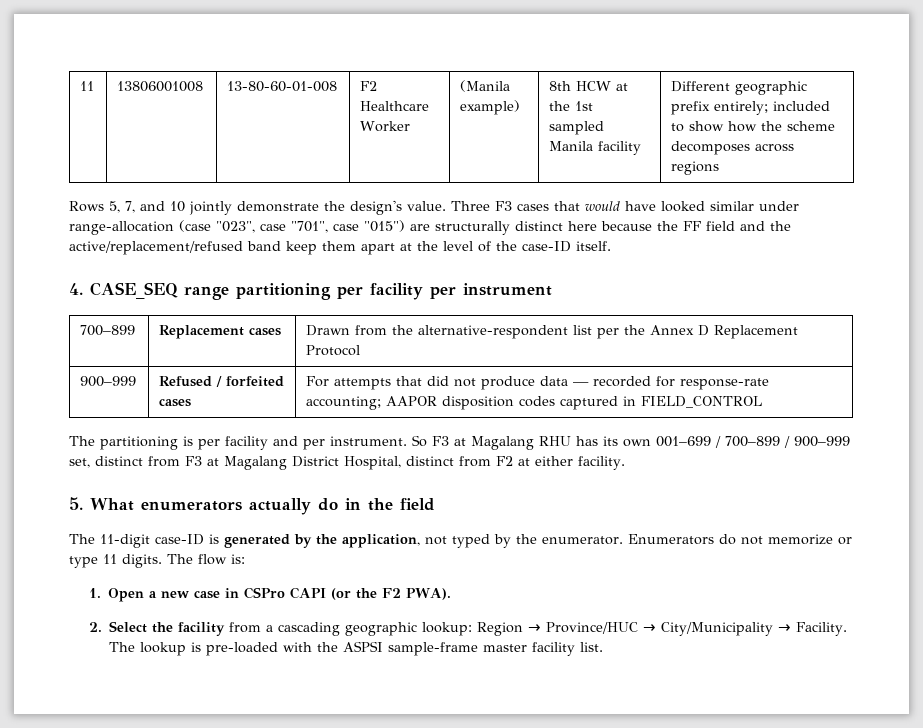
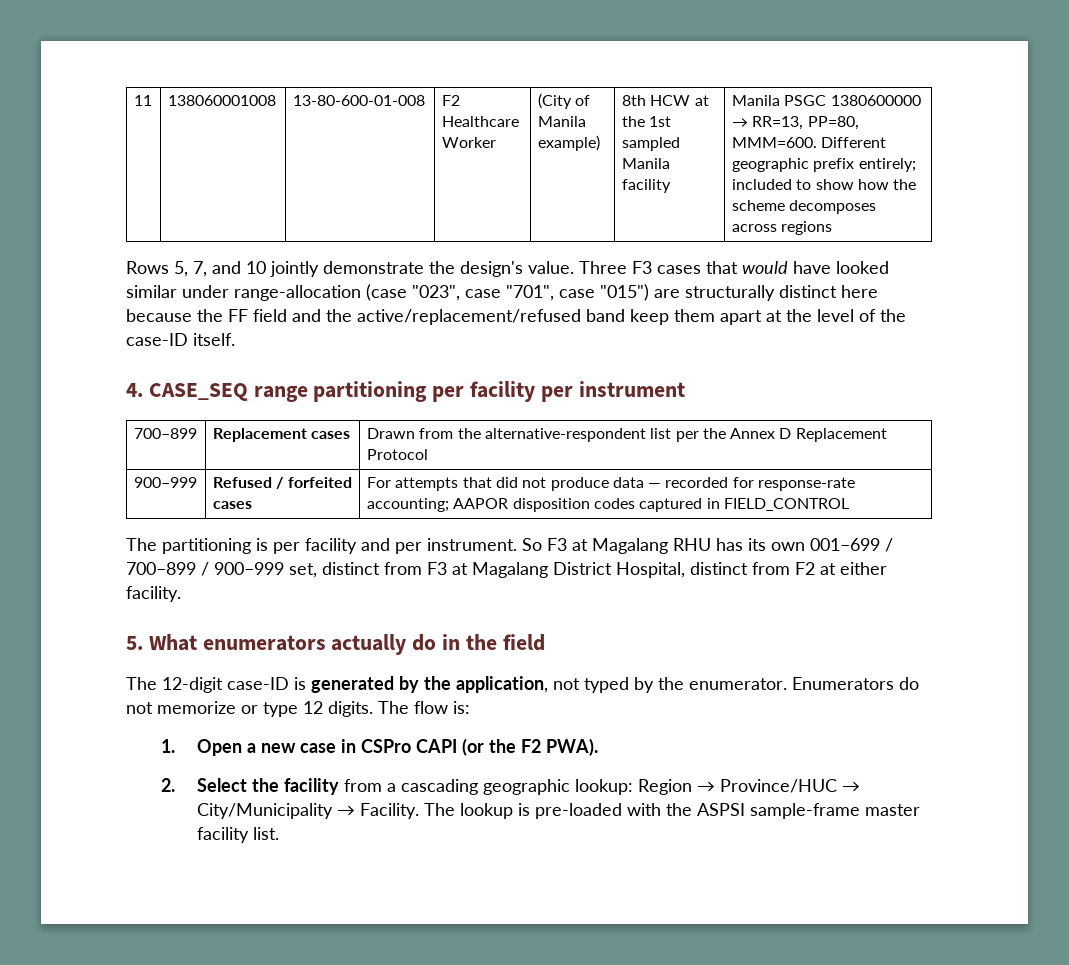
- 11 | 13806001008 | 13-80-60-01-008 | F2 Healthcare Worker | (Manila example) | 8th HCW at the 1st sampled Manila facility | Different geographic prefix entirely; included to show how the scheme decomposes across regions
+ 11 | 138060001008 | 13-80-600-01-008 | F2 Healthcare Worker | (City of Manila example) | 8th HCW at the 1st sampled Manila facility | Manila PSGC 1380600000 → RR=13, PP=80, MMM=600. Different geographic prefix entirely; included to show how the scheme decomposes across regions
- The 11-digit case-ID is generated by the application, not typed by the enumerator.
+ The 12-digit case-ID is generated by the application, not typed by the enumerator.
- Enumerators do not memorize or type 11 digits.
+ Enumerators do not memorize or type 12 digits.

